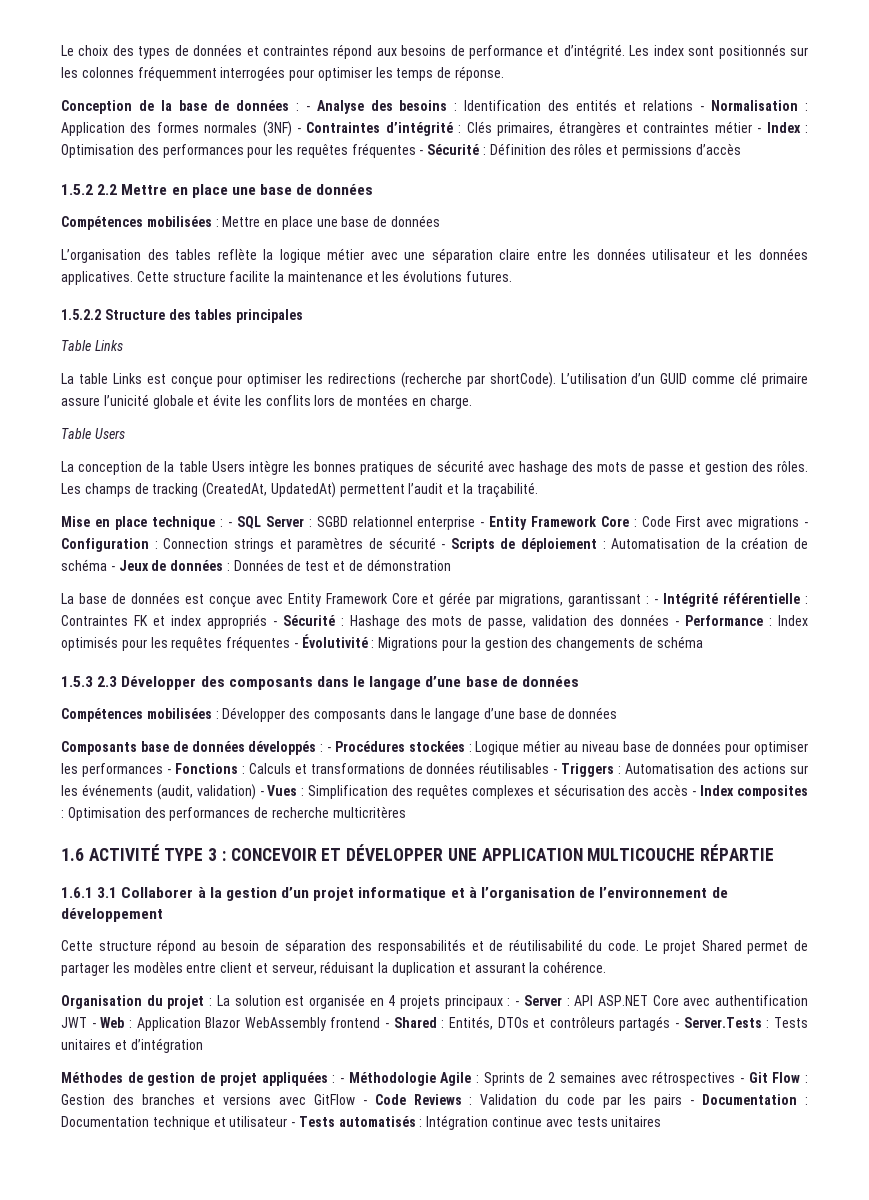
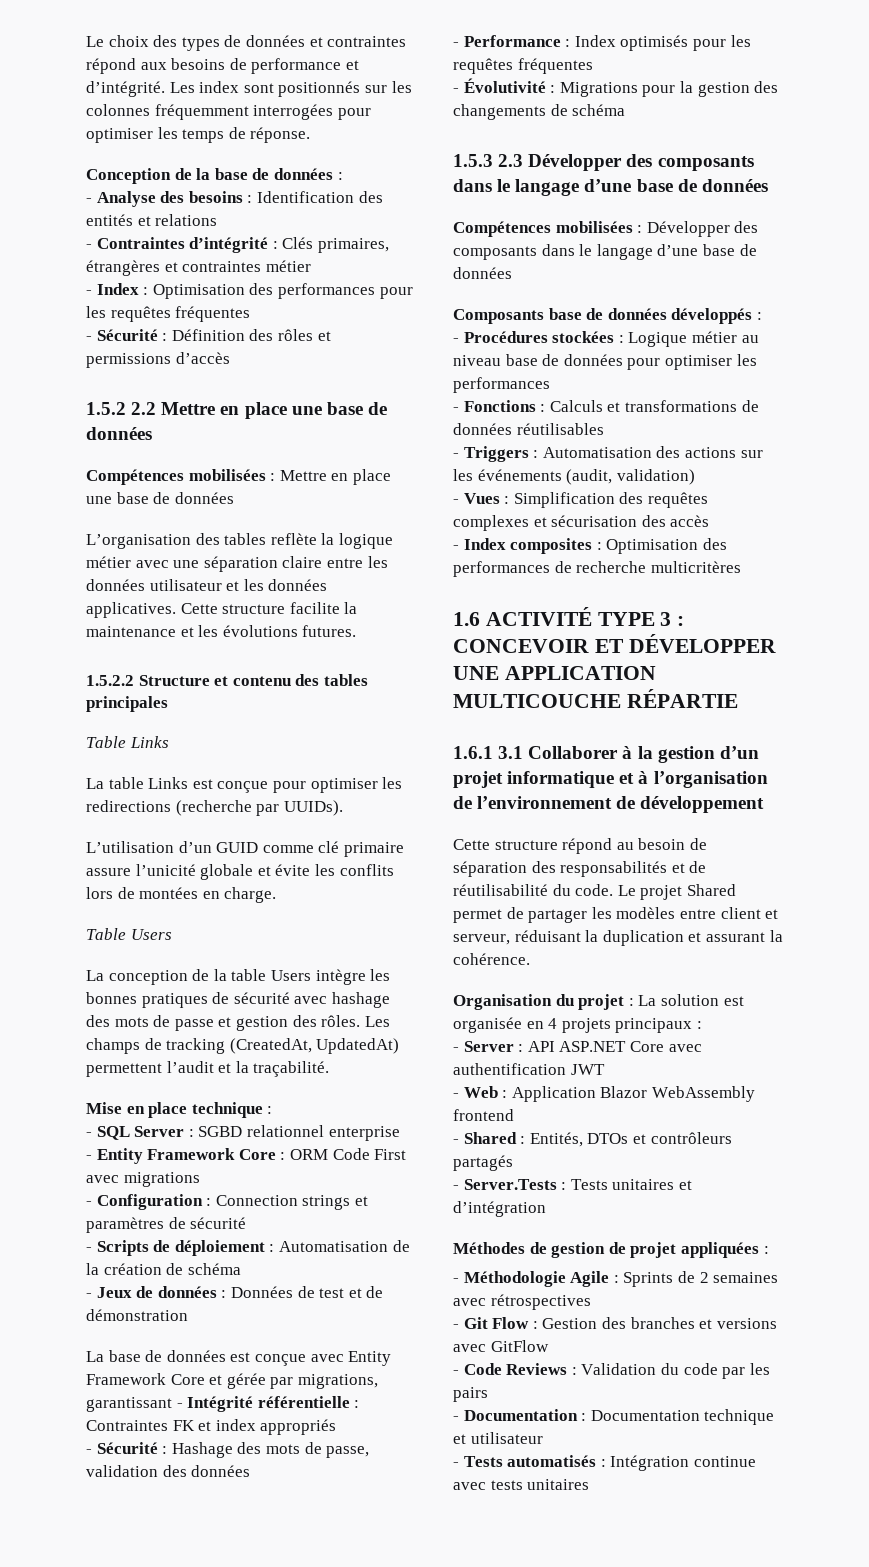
- Conception de la base de données : - Analyse des besoins : Identification des entités et relations - Normalisation : Application des formes normales (3NF) - Contraintes d’intégrité : Clés primaires, étrangères et contraintes métier - Index : Optimisation des performances pour les requêtes fréquentes - Sécurité : Définition des rôles et permissions d’accès
+ Conception de la base de données :
+ - Analyse des besoins : Identification des entités et relations
+ - Contraintes d’intégrité : Clés primaires, étrangères et contraintes métier
+ - Index : Optimisation des performances pour les requêtes fréquentes
+ - Sécurité : Définition des rôles et permissions d’accès
- 1.5.2.2 Structure des tables principales
+ 1.5.2.2 Structure et contenu des tables principales
- La table Links est conçue pour optimiser les redirections (recherche par shortCode). L’utilisation d’un GUID comme clé primaire assure l’unicité globale et évite les conflits lors de montées en charge.
+ La table Links est conçue pour optimiser les redirections (recherche par UUIDs).
+ L’utilisation d’un GUID comme clé primaire assure l’unicité globale et évite les conflits lors de montées en charge.
- Mise en place technique : - SQL Server : SGBD relationnel enterprise - Entity Framework Core : Code First avec migrations - Configuration : Connection strings et paramètres de sécurité - Scripts de déploiement : Automatisation de la création de schéma - Jeux de données : Données de test et de démonstration
+ Mise en place technique :
+ - SQL Server : SGBD relationnel enterprise
+ - Entity Framework Core : ORM Code First avec migrations
+ - Configuration : Connection strings et paramètres de sécurité
+ - Scripts de déploiement : Automatisation de la création de schéma
+ - Jeux de données : Données de test et de démonstration
- La base de données est conçue avec Entity Framework Core et gérée par migrations, garantissant : - Intégrité référentielle : Contraintes FK et index appropriés - Sécurité : Hashage des mots de passe, validation des données - Performance : Index optimisés pour les requêtes fréquentes - Évolutivité : Migrations pour la gestion des changements de schéma
+ La base de données est conçue avec Entity Framework Core et gérée par migrations, garantissant - Intégrité référentielle : Contraintes FK et index appropriés
+ - Sécurité : Hashage des mots de passe, validation des données
+ - Performance : Index optimisés pour les requêtes fréquentes
+ - Évolutivité : Migrations pour la gestion des changements de schéma
- Composants base de données développés : - Procédures stockées :
+ Composants base de données développés :
+ - Procédures stockées :
- Logique métier au niveau base de données pour optimiser les performances - Fonctions :
+ Logique métier au niveau base de données pour optimiser les performances
+ - Fonctions :
- Calculs et transformations de données réutilisables - Triggers :
+ Calculs et transformations de données réutilisables
+ - Triggers :
- Automatisation des actions sur les événements (audit, validation) - Vues :
+ Automatisation des actions sur les événements (audit, validation)
+ - Vues :
- Simplification des requêtes complexes et sécurisation des accès - Index composites :
+ Simplification des requêtes complexes et sécurisation des accès
+ - Index composites :
- Organisation du projet : La solution est organisée en 4 projets principaux : - Server : API ASP.NET Core avec authentification JWT - Web : Application Blazor WebAssembly frontend - Shared : Entités, DTOs et contrôleurs partagés - Server.Tests : Tests unitaires et d’intégration
+ Organisation du projet : La solution est organisée en 4 projets principaux :
+ - Server : API ASP.NET Core avec authentification JWT
+ - Web : Application Blazor WebAssembly frontend
+ - Shared : Entités, DTOs et contrôleurs partagés
+ - Server.Tests : Tests unitaires et d’intégration
- Méthodes de gestion de projet appliquées : - Méthodologie Agile : Sprints de 2 semaines avec rétrospectives - Git Flow : Gestion des branches et versions avec GitFlow - Code Reviews : Validation du code par les pairs - Documentation : Documentation technique et utilisateur - Tests automatisés : Intégration continue avec tests unitaires
+ Méthodes de gestion de projet appliquées :
+ - Méthodologie Agile : Sprints de 2 semaines avec rétrospectives
+ - Git Flow : Gestion des branches et versions avec GitFlow
+ - Code Reviews : Validation du code par les pairs
+ - Documentation : Documentation technique et utilisateur
+ - Tests automatisés : Intégration continue avec tests unitaires

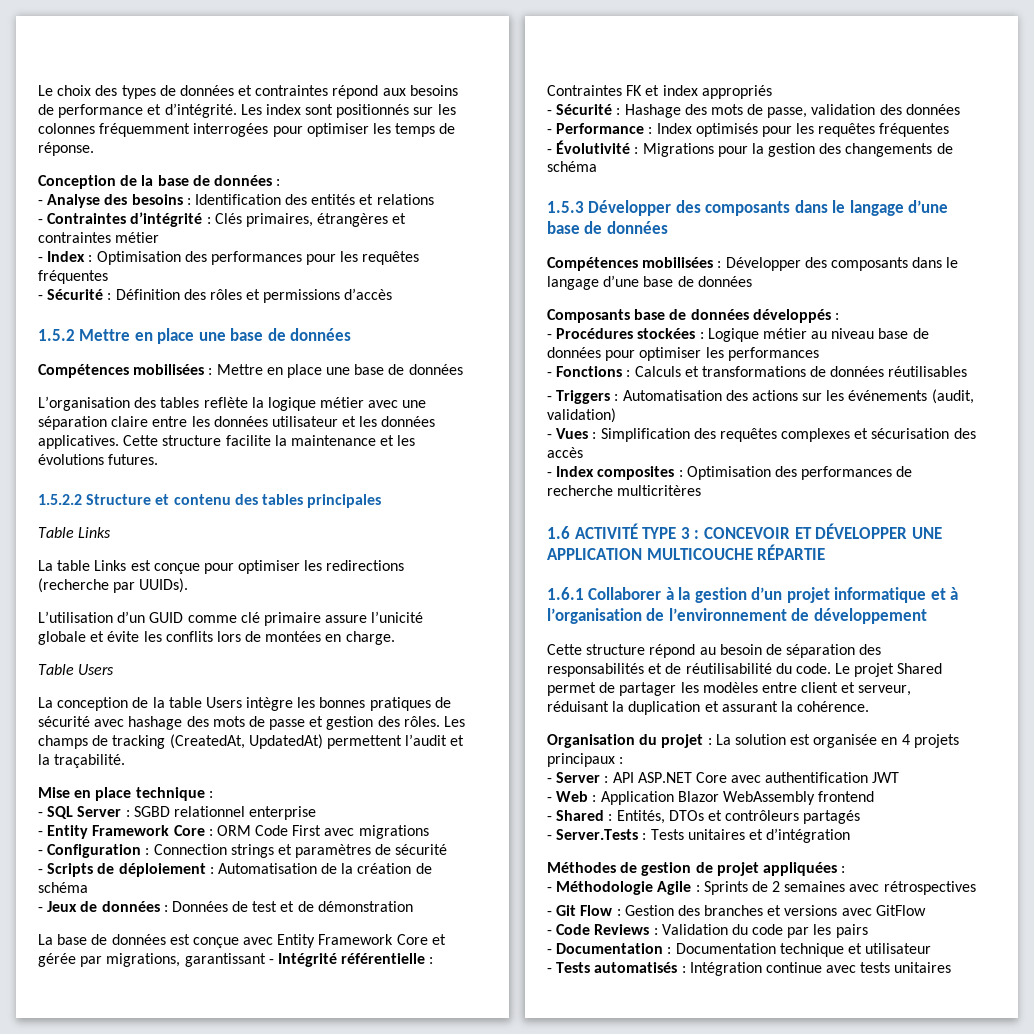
- 1.5.2 2.2 Mettre en place une base de données
+ 1.5.2 Mettre en place une base de données
- 1.5.3 2.3 Développer des composants dans le langage d’une base de données
+ 1.5.3 Développer des composants dans le langage d’une base de données
- 1.6.1 3.1 Collaborer à la gestion d’un projet informatique et à l’organisation de l’environnement de développement
+ 1.6.1 Collaborer à la gestion d’un projet informatique et à l’organisation de l’environnement de développement

